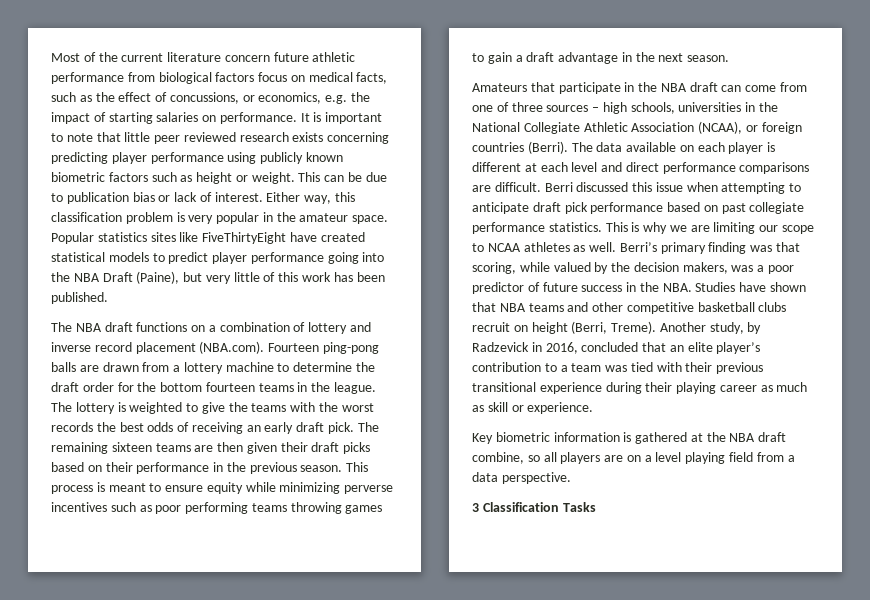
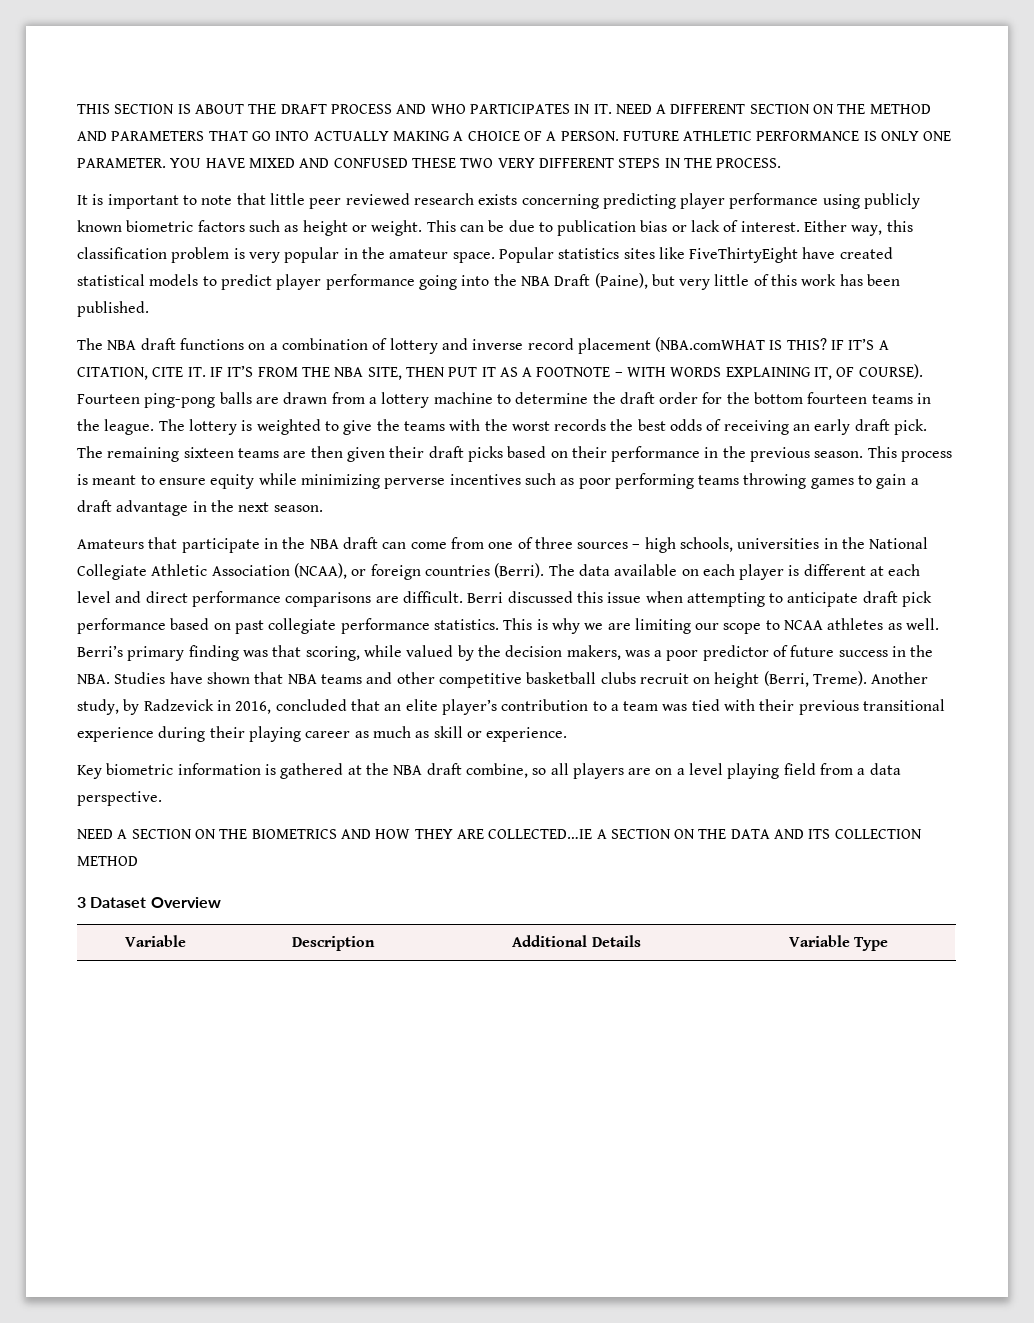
- Most of the current literature concern future athletic performance from biological factors focus on medical facts, such as the effect of concussions, or economics, e.g. the impact of starting salaries on performance. It is important to note that little peer reviewed research exists concerning predicting player performance using publicly known biometric factors such as height or weight.
+ THIS SECTION IS ABOUT THE DRAFT PROCESS AND WHO PARTICIPATES IN IT. NEED A DIFFERENT SECTION ON THE METHOD AND PARAMETERS THAT GO INTO ACTUALLY MAKING A CHOICE OF A PERSON. FUTURE ATHLETIC PERFORMANCE IS ONLY ONE PARAMETER. YOU HAVE MIXED AND CONFUSED THESE TWO VERY DIFFERENT STEPS IN THE PROCESS.
+ It is important to note that little peer reviewed research exists concerning predicting player performance using publicly known biometric factors such as height or weight.
- The NBA draft functions on a combination of lottery and inverse record placement (NBA.com). Fourteen ping-pong balls are drawn from a lottery machine to determine the draft order for the bottom fourteen teams in the league.
+ The NBA draft functions on a combination of lottery and inverse record placement (NBA.comWHAT IS THIS? IF IT’S A CITATION, CITE IT. IF IT’S FROM THE NBA SITE, THEN PUT IT AS A FOOTNOTE – WITH WORDS EXPLAINING IT, OF COURSE). Fourteen ping-pong balls are drawn from a lottery machine to determine the draft order for the bottom fourteen teams in the league.
- 3 Classification Tasks
+ NEED A SECTION ON THE BIOMETRICS AND HOW THEY ARE COLLECTED…IE A SECTION ON THE DATA AND ITS COLLECTION METHOD
+ 3 Dataset Overview
+ Variable | Description | Additional Details | Variable Type

